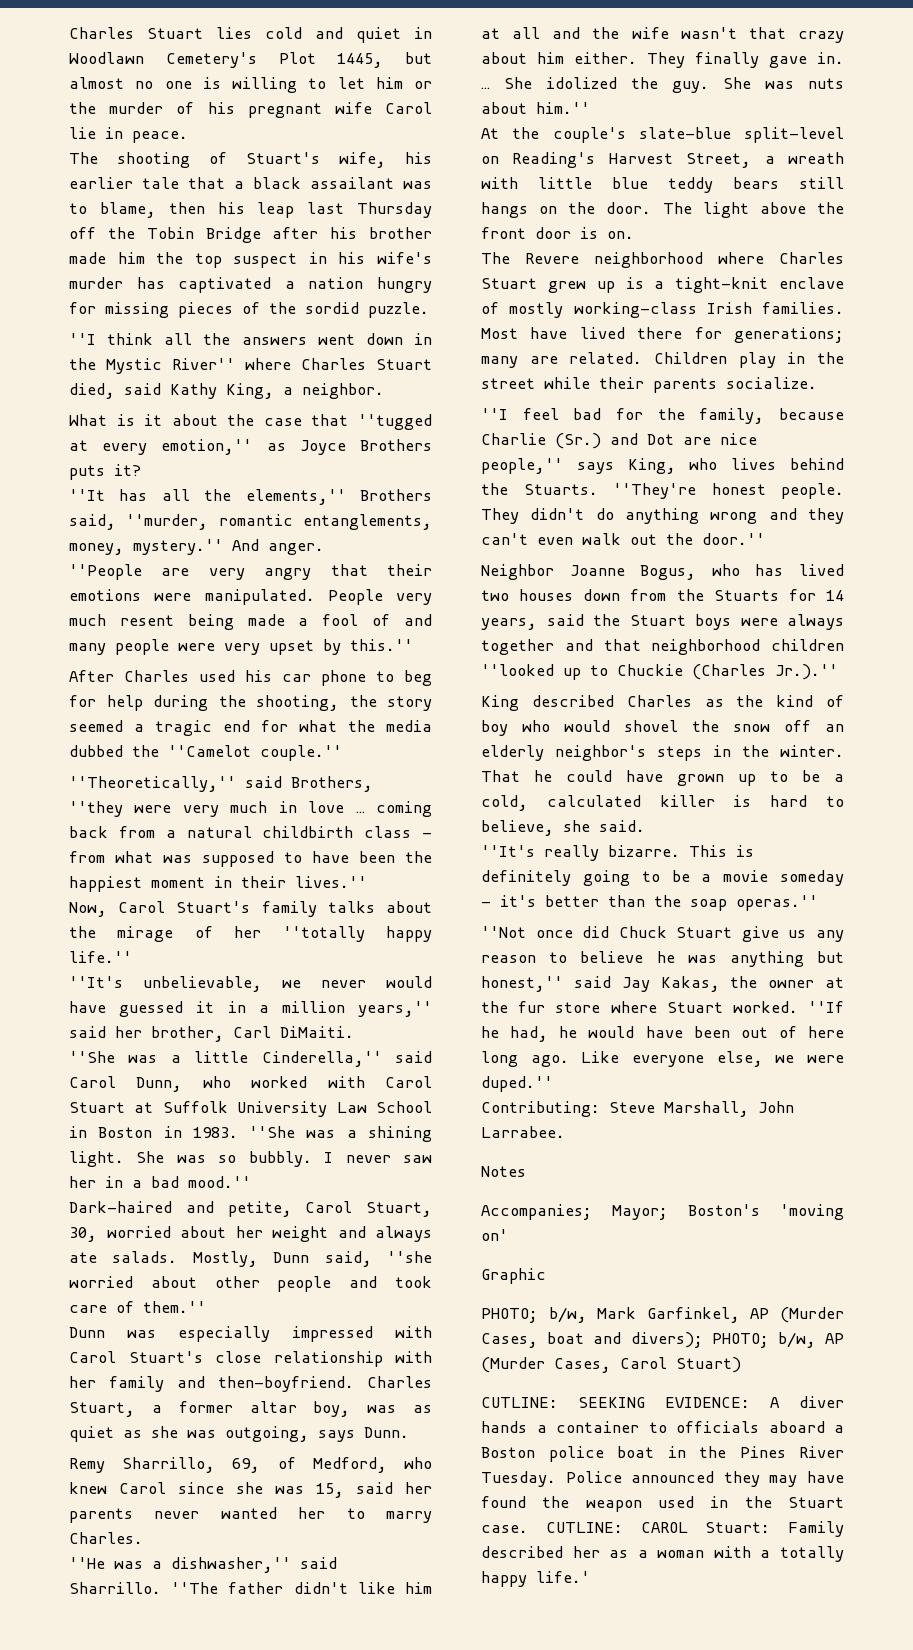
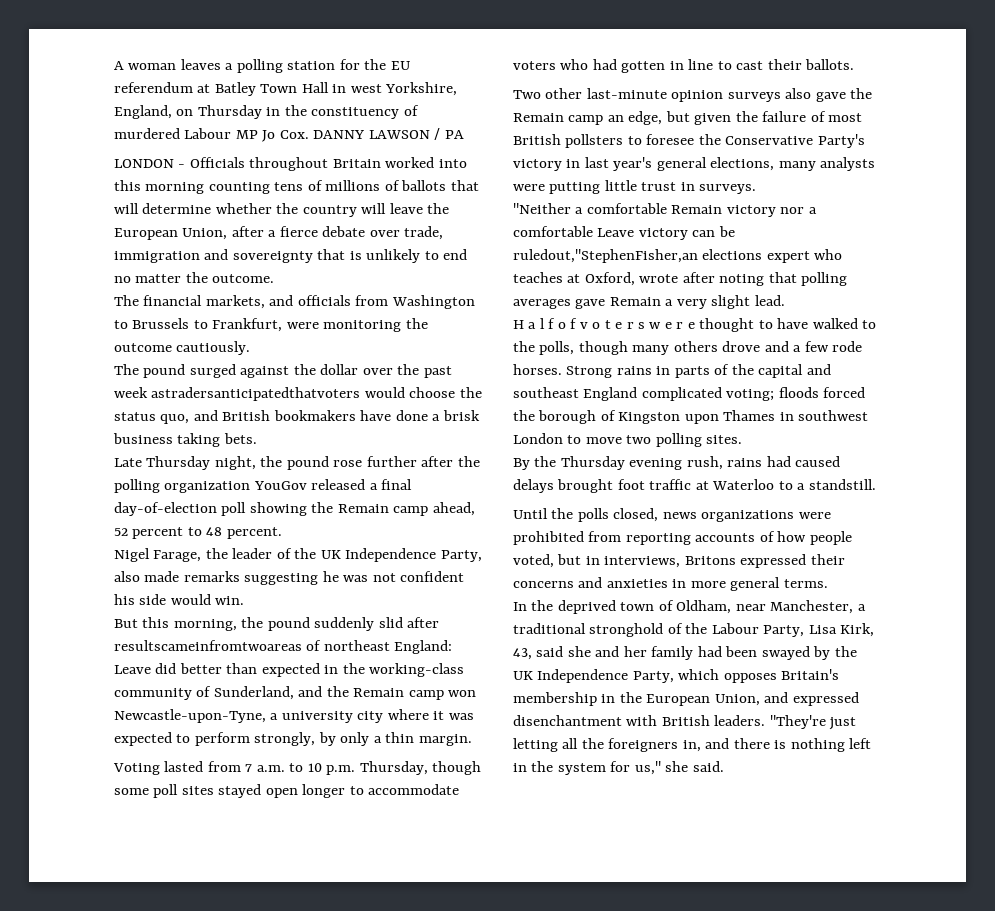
- Charles Stuart lies cold and quiet in Woodlawn Cemetery's Plot 1445, but almost no one is willing to let him or the murder of his pregnant wife Carol lie in peace.
- The shooting of Stuart's wife, his earlier tale that a black assailant was to blame, then his leap last Thursday off the Tobin Bridge after his brother made him the top suspect in his wife's murder has captivated a nation hungry for missing pieces of the sordid puzzle.
- ''I think all the answers went down in the Mystic River'' where Charles Stuart died, said Kathy King, a neighbor.
- What is it about the case that ''tugged at every emotion,'' as Joyce Brothers puts it?
- ''It has all the elements,'' Brothers said, ''murder, romantic entanglements, money, mystery.'' And anger.
- ''People are very angry that their emotions were manipulated. People very much resent being made a fool of and many people were very upset by this.''
- After Charles used his car phone to beg for help during the shooting, the story seemed a tragic end for what the media dubbed the ''Camelot couple.''
- ''Theoretically,'' said Brothers, ''they were very much in love … coming back from a natural childbirth class - from what was supposed to have been the happiest moment in their lives.''
- Now, Carol Stuart's family talks about the mirage of her ''totally happy life.''
- ''It's unbelievable, we never would have guessed it in a million years,'' said her brother, Carl DiMaiti.
- ''She was a little Cinderella,'' said Carol Dunn, who worked with Carol Stuart at Suffolk University Law School in Boston in 1983. ''She was a shining light. She was so bubbly. I never saw her in a bad mood.''
- Dark-haired and petite, Carol Stuart, 30, worried about her weight and always ate salads. Mostly, Dunn said, ''she worried about other people and took care of them.''
- Dunn was especially impressed with Carol Stuart's close relationship with her family and then-boyfriend. Charles Stuart, a former altar boy, was as quiet as she was outgoing, says Dunn.
- Remy Sharrillo, 69, of Medford, who knew Carol since she was 15, said her parents never wanted her to marry Charles.
- ''He was a dishwasher,'' said Sharrillo. ''The father didn't like him at all and the wife wasn't that crazy about him either. They finally gave in. … She idolized the guy. She was nuts about him.''
- At the couple's slate-blue split-level on Reading's Harvest Street, a wreath with little blue teddy bears still hangs on the door. The light above the front door is on.
- The Revere neighborhood where Charles Stuart grew up is a tight-knit enclave of mostly working-class Irish families. Most have lived there for generations; many are related. Children play in the street while their parents socialize.
- ''I feel bad for the family, because Charlie (Sr.) and Dot are nice people,'' says King, who lives behind the Stuarts. ''They're honest people. They didn't do anything wrong and they can't even walk out the door.''
- Neighbor Joanne Bogus, who has lived two houses down from the Stuarts for 14 years, said the Stuart boys were always together and that neighborhood children ''looked up to Chuckie (Charles Jr.).''
- King described Charles as the kind of boy who would shovel the snow off an elderly neighbor's steps in the winter. That he could have grown up to be a cold, calculated killer is hard to believe, she said.
- ''It's really bizarre. This is definitely going to be a movie someday - it's better than the soap operas.''
- ''Not once did Chuck Stuart give us any reason to believe he was anything but honest,'' said Jay Kakas, the owner at the fur store where Stuart worked. ''If he had, he would have been out of here long ago. Like everyone else, we were duped.''
- Contributing: Steve Marshall, John Larrabee.
- Notes
- Accompanies; Mayor; Boston's 'moving on'
- Graphic
- PHOTO; b/w, Mark Garfinkel, AP (Murder Cases, boat and divers); PHOTO; b/w, AP (Murder Cases, Carol Stuart)
- CUTLINE: SEEKING EVIDENCE: A diver hands a container to officials aboard a Boston police boat in the Pines River Tuesday. Police announced they may have found the weapon used in the Stuart case. CUTLINE: CAROL Stuart: Family described her as a woman with a totally happy life.'
+ A woman leaves a polling station for the EU referendum at Batley Town Hall in west Yorkshire, England, on Thursday in the constituency of murdered Labour MP Jo Cox. DANNY LAWSON / PA
+ LONDON - Officials throughout Britain worked into this morning counting tens of millions of ballots that will determine whether the country will leave the European Union, after a fierce debate over trade, immigration and sovereignty that is unlikely to end no matter the outcome.
+ The financial markets, and officials from Washington to Brussels to Frankfurt, were monitoring the outcome cautiously.
+ The pound surged against the dollar over the past week astradersanticipatedthatvoters would choose the status quo, and British bookmakers have done a brisk business taking bets.
+ Late Thursday night, the pound rose further after the polling organization YouGov released a final day-of-election poll showing the Remain camp ahead, 52 percent to 48 percent.
+ Nigel Farage, the leader of the UK Independence Party, also made remarks suggesting he was not confident his side would win.
+ But this morning, the pound suddenly slid after resultscameinfromtwoareas of northeast England: Leave did better than expected in the working-class community of Sunderland, and the Remain camp won Newcastle-upon-Tyne, a university city where it was expected to perform strongly, by only a thin margin.
+ Voting lasted from 7 a.m. to 10 p.m. Thursday, though some poll sites stayed open longer to accommodate voters who had gotten in line to cast their ballots.
+ Two other last-minute opinion surveys also gave the Remain camp an edge, but given the failure of most British pollsters to foresee the Conservative Party's victory in last year's general elections, many analysts were putting little trust in surveys.
+ "Neither a comfortable Remain victory nor a comfortable Leave victory can be ruledout,"StephenFisher,an elections expert who teaches at Oxford, wrote after noting that polling averages gave Remain a very slight lead.
+ H a l f o f v o t e r s w e r e thought to have walked to the polls, though many others drove and a few rode horses. Strong rains in parts of the capital and southeast England complicated voting; floods forced the borough of Kingston upon Thames in southwest London to move two polling sites.
+ By the Thursday evening rush, rains had caused delays brought foot traffic at Waterloo to a standstill.
+ Until the polls closed, news organizations were prohibited from reporting accounts of how people voted, but in interviews, Britons expressed their concerns and anxieties in more general terms.
+ In the deprived town of Oldham, near Manchester, a traditional stronghold of the Labour Party, Lisa Kirk, 43, said she and her family had been swayed by the UK Independence Party, which opposes Britain's membership in the European Union, and expressed disenchantment with British leaders. "They're just letting all the foreigners in, and there is nothing left in the system for us," she said.

